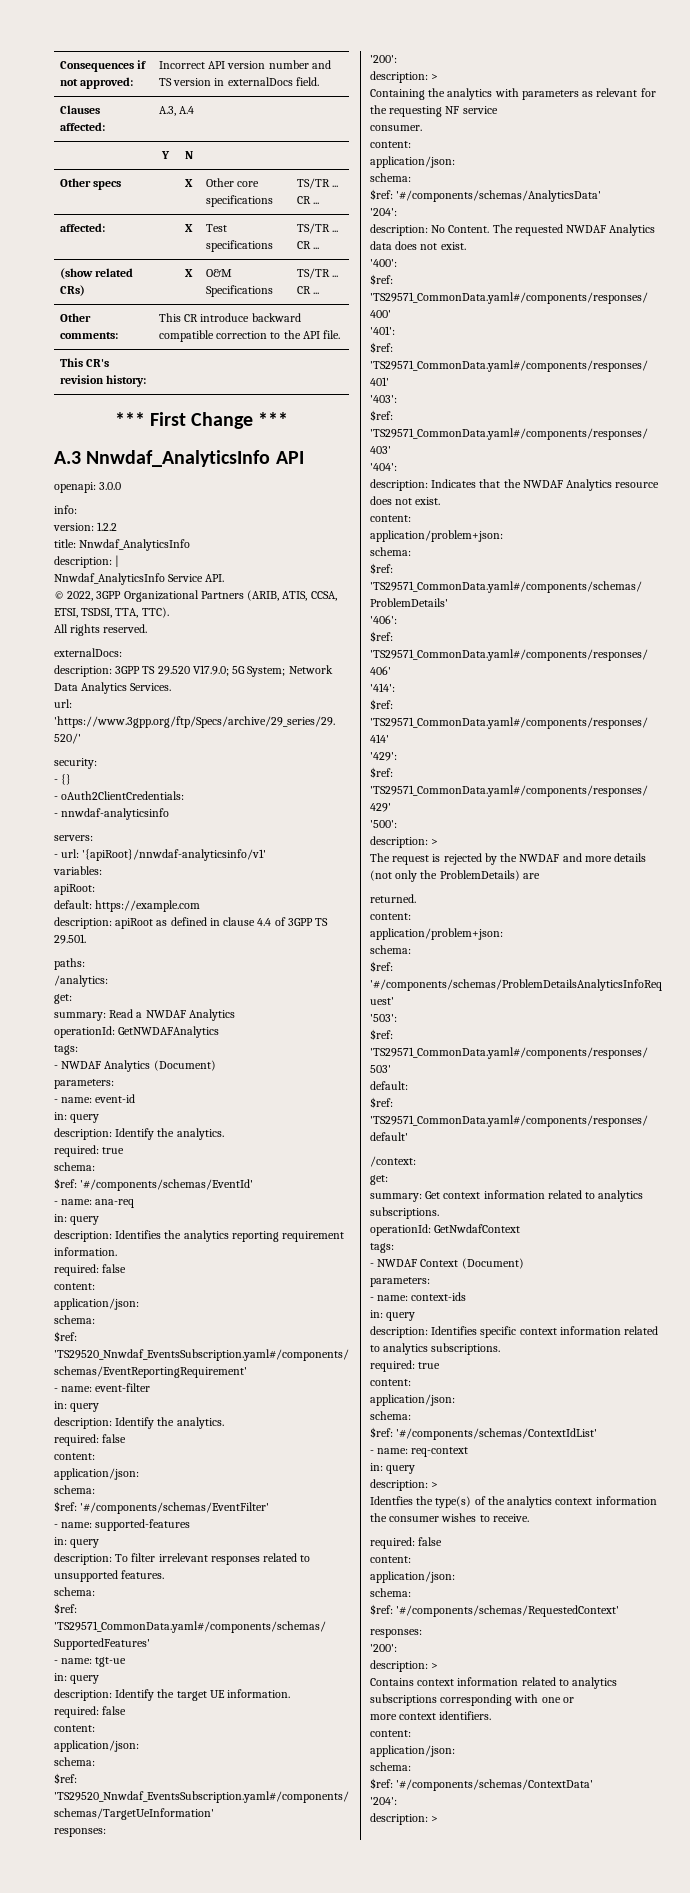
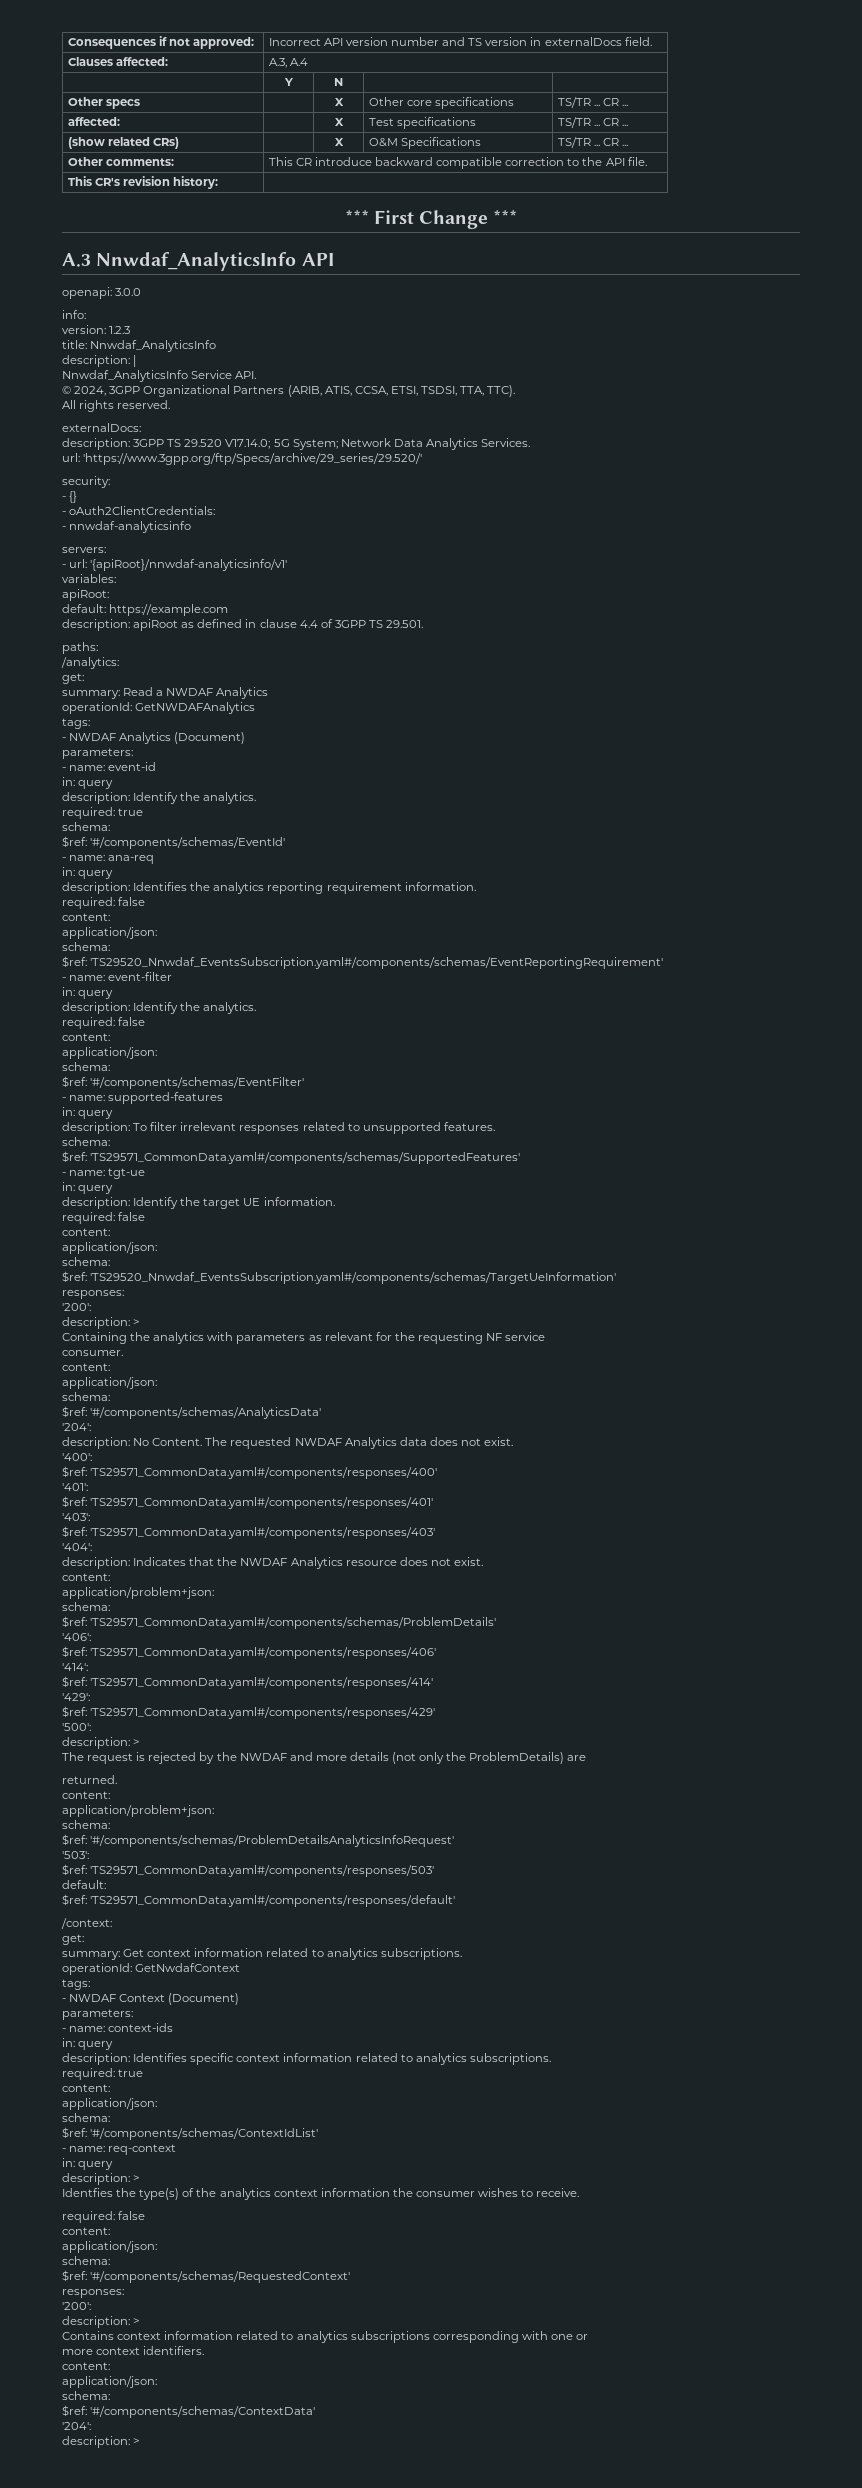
- version: 1.2.2
+ version: 1.2.3
- © 2022, 3GPP Organizational Partners (ARIB, ATIS, CCSA, ETSI, TSDSI, TTA, TTC).
+ © 2024, 3GPP Organizational Partners (ARIB, ATIS, CCSA, ETSI, TSDSI, TTA, TTC).
- description: 3GPP TS 29.520 V17.9.0; 5G System; Network Data Analytics Services.
+ description: 3GPP TS 29.520 V17.14.0; 5G System; Network Data Analytics Services.

